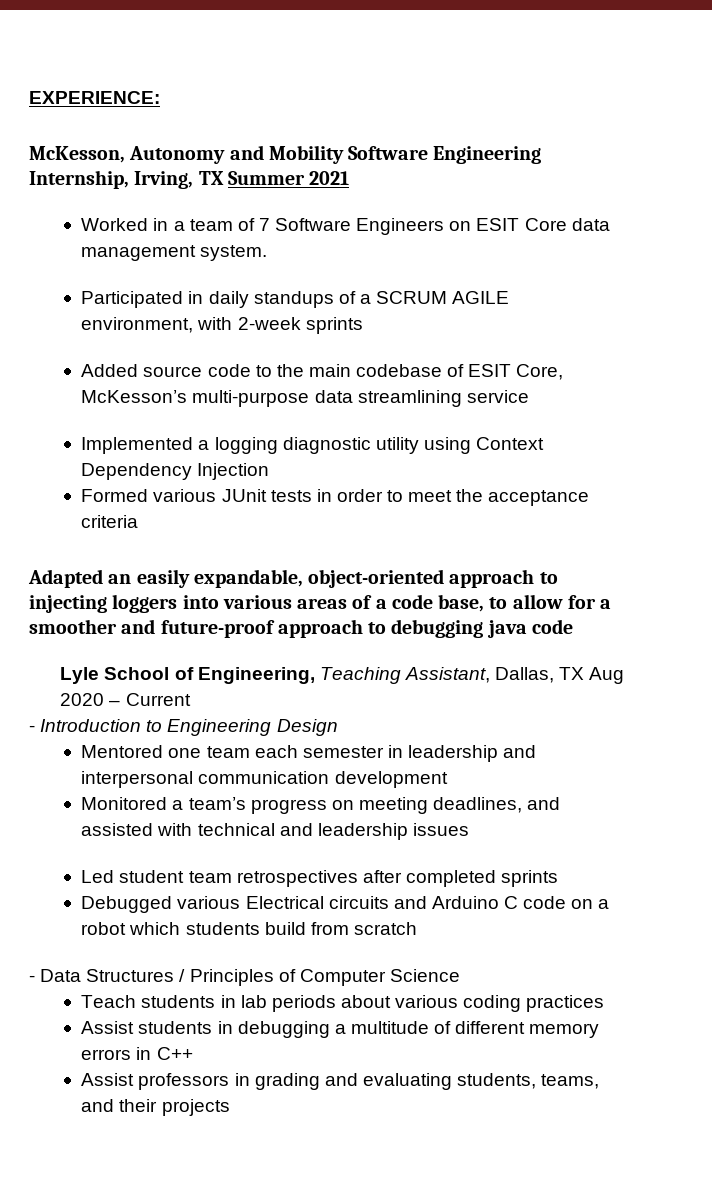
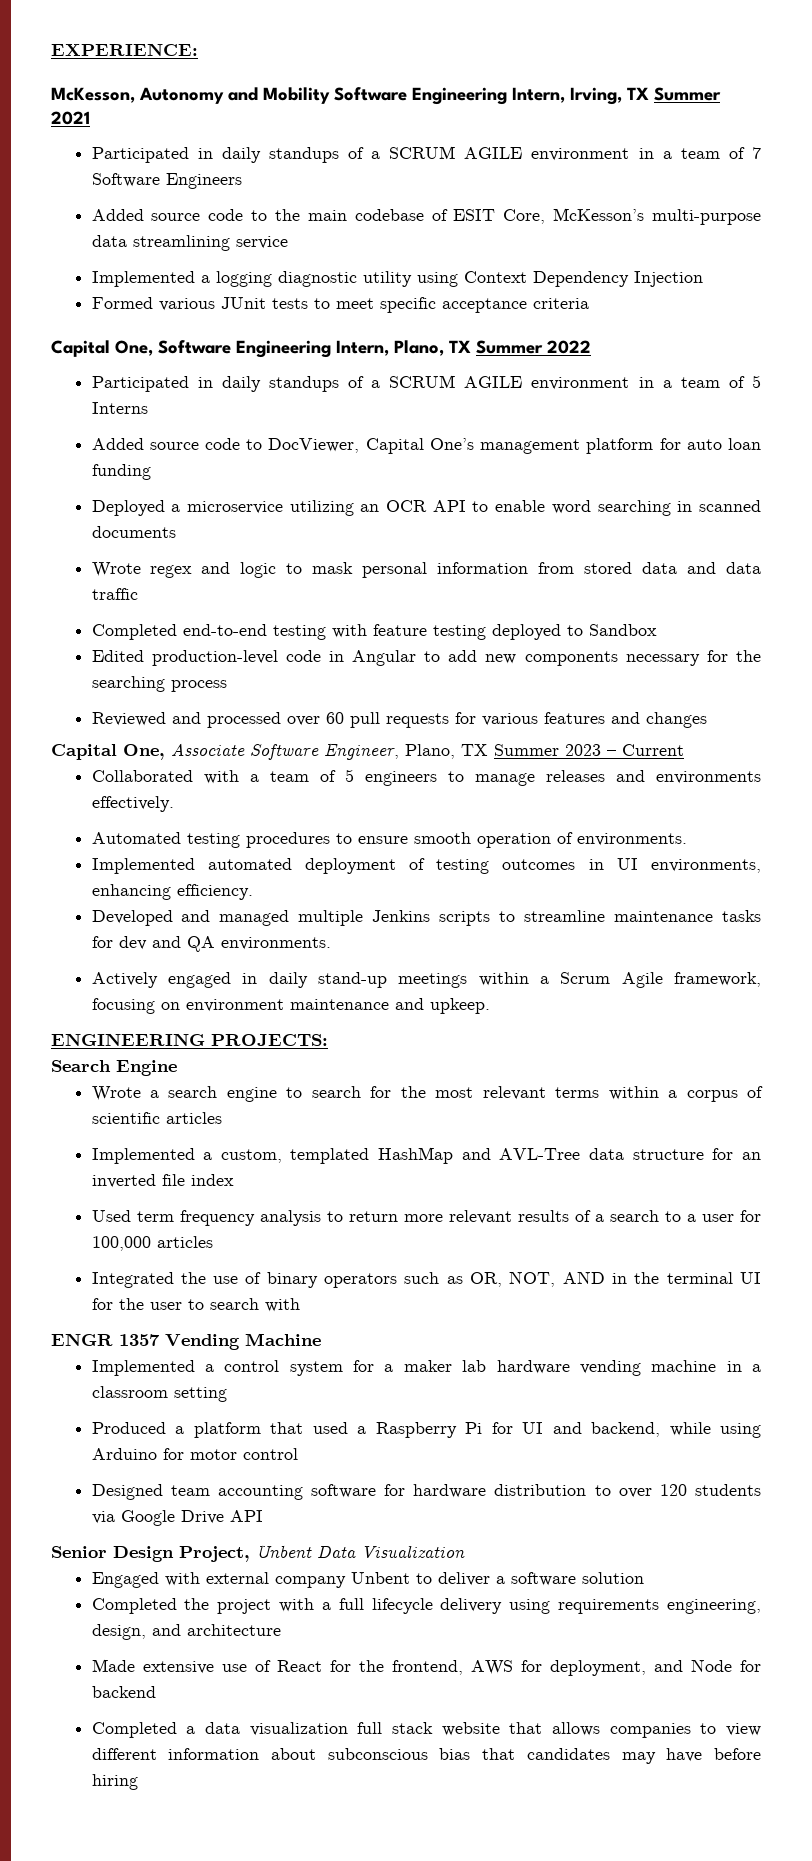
- McKesson, Autonomy and Mobility Software Engineering Internship, Irving, TX Summer 2021
+ McKesson, Autonomy and Mobility Software Engineering Intern, Irving, TX Summer 2021
- Worked in a team of 7 Software Engineers on ESIT Core data management system.
- Participated in daily standups of a SCRUM AGILE environment, with 2-week sprints
+ Participated in daily standups of a SCRUM AGILE environment in a team of 7 Software Engineers
- Formed various JUnit tests in order to meet the acceptance criteria
+ Formed various JUnit tests to meet specific acceptance criteria
- Adapted an easily expandable, object-oriented approach to injecting loggers into various areas of a code base, to allow for a smoother and future-proof approach to debugging java code
- Lyle School of Engineering, Teaching Assistant, Dallas, TX Aug 2020 – Current
- - Introduction to Engineering Design
- Mentored one team each semester in leadership and interpersonal communication development
- Monitored a team’s progress on meeting deadlines, and assisted with technical and leadership issues
- Led student team retrospectives after completed sprints
- Debugged various Electrical circuits and Arduino C code on a robot which students build from scratch
- - Data Structures / Principles of Computer Science
- Teach students in lab periods about various coding practices
- Assist students in debugging a multitude of different memory errors in C++
- Assist professors in grading and evaluating students, teams, and their projects
+ Capital One, Software Engineering Intern, Plano, TX Summer 2022
+ Participated in daily standups of a SCRUM AGILE environment in a team of 5 Interns
+ Added source code to DocViewer, Capital One’s management platform for auto loan funding
+ Deployed a microservice utilizing an OCR API to enable word searching in scanned documents
+ Wrote regex and logic to mask personal information from stored data and data traffic
+ Completed end-to-end testing with feature testing deployed to Sandbox
+ Edited production-level code in Angular to add new components necessary for the searching process
+ Reviewed and processed over 60 pull requests for various features and changes
+ Capital One, Associate Software Engineer, Plano, TX Summer 2023 – Current
+ Collaborated with a team of 5 engineers to manage releases and environments effectively.
+ Automated testing procedures to ensure smooth operation of environments.
+ Implemented automated deployment of testing outcomes in UI environments, enhancing efficiency.
+ Developed and managed multiple Jenkins scripts to streamline maintenance tasks for dev and QA environments.
+ Actively engaged in daily stand-up meetings within a Scrum Agile framework, focusing on environment maintenance and upkeep.
+ ENGINEERING PROJECTS:
+ Search Engine
+ Wrote a search engine to search for the most relevant terms within a corpus of scientific articles
+ Implemented a custom, templated HashMap and AVL-Tree data structure for an inverted file index
+ Used term frequency analysis to return more relevant results of a search to a user for 100,000 articles
+ Integrated the use of binary operators such as OR, NOT, AND in the terminal UI for the user to search with
+ ENGR 1357 Vending Machine
+ Implemented a control system for a maker lab hardware vending machine in a classroom setting
+ Produced a platform that used a Raspberry Pi for UI and backend, while using Arduino for motor control
+ Designed team accounting software for hardware distribution to over 120 students via Google Drive API
+ Senior Design Project, Unbent Data Visualization
+ Engaged with external company Unbent to deliver a software solution
+ Completed the project with a full lifecycle delivery using requirements engineering, design, and architecture
+ Made extensive use of React for the frontend, AWS for deployment, and Node for backend
+ Completed a data visualization full stack website that allows companies to view different information about subconscious bias that candidates may have before hiring

